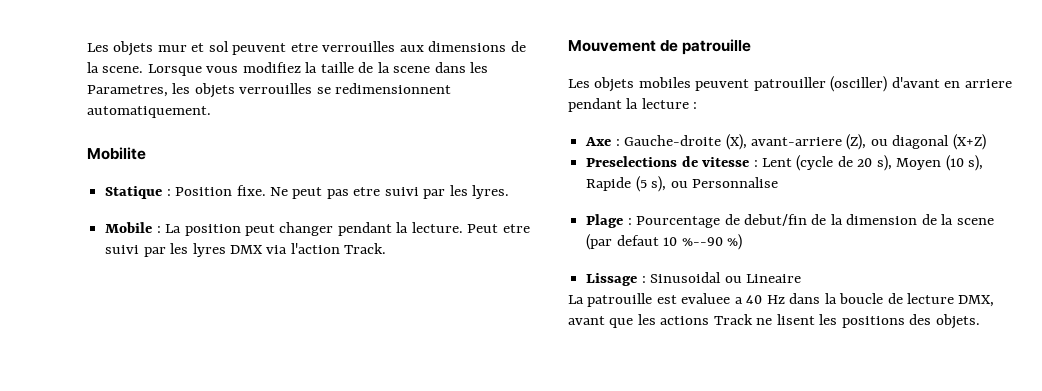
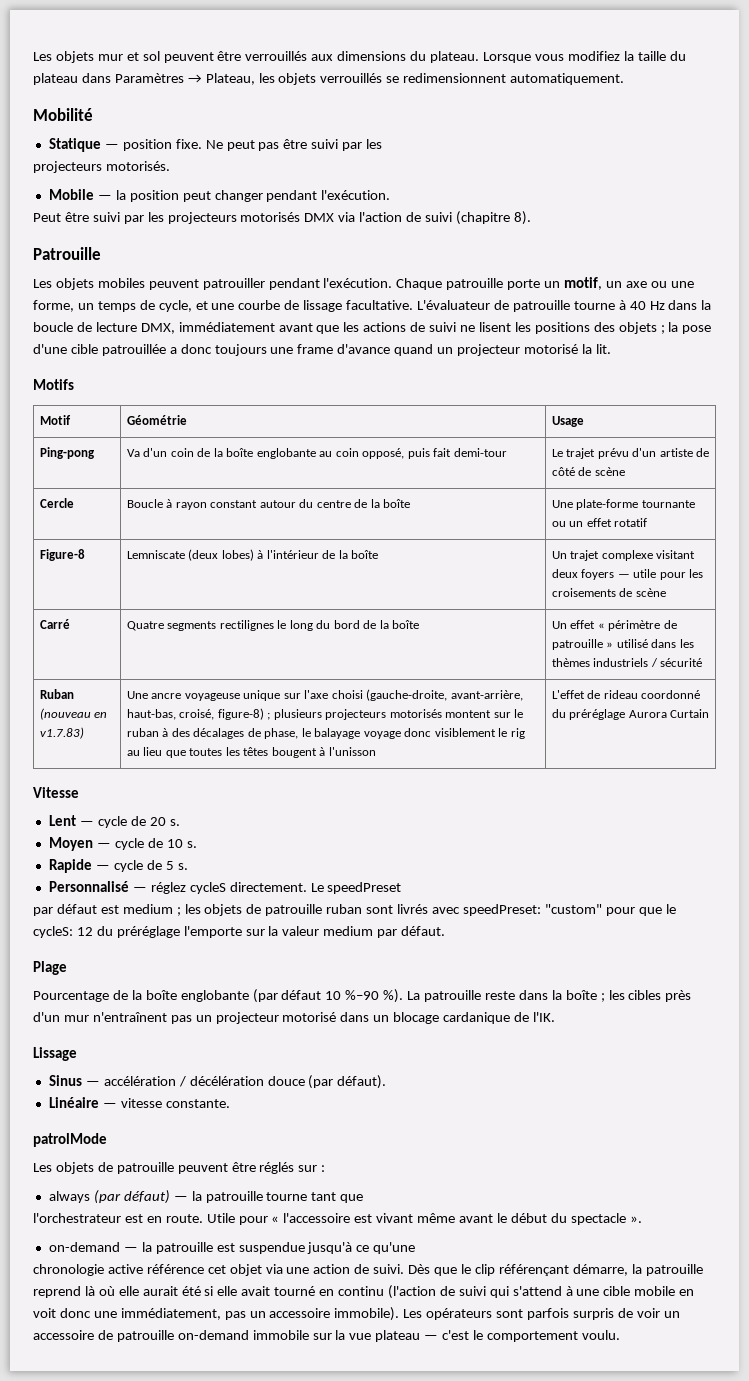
- Les objets mur et sol peuvent etre verrouilles aux dimensions de la scene.
+ Les objets mur et sol peuvent être verrouillés aux dimensions du plateau.
- Lorsque vous modifiez la taille de la scene dans les Parametres, les objets verrouilles se redimensionnent automatiquement.
+ Lorsque vous modifiez la taille du plateau dans Paramètres → Plateau, les objets verrouillés se redimensionnent automatiquement.
- Mobilite
+ Mobilité
- Statique : Position fixe.
+ Statique — position fixe.
- Ne peut pas etre suivi par les lyres.
+ Ne peut pas être suivi par les
+ projecteurs motorisés.
- Mobile : La position peut changer pendant la lecture. Peut etre suivi par les lyres DMX via l'action Track.
- Mouvement de patrouille
+ Mobile — la position peut changer pendant l'exécution.
+ Peut être suivi par les projecteurs motorisés DMX via l'action de suivi (chapitre 8).
+ Patrouille
- Les objets mobiles peuvent patrouiller (osciller) d'avant en arriere pendant la lecture :
- Axe : Gauche-droite (X), avant-arriere (Z), ou diagonal (X+Z)
- Preselections de vitesse : Lent (cycle de 20 s), Moyen (10 s), Rapide (5 s), ou Personnalise
- Plage : Pourcentage de debut/fin de la dimension de la scene (par defaut 10 %--90 %)
- Lissage : Sinusoidal ou Lineaire
- La patrouille est evaluee a 40 Hz dans la boucle de lecture DMX, avant que les actions Track ne lisent les positions des objets.
+ Les objets mobiles peuvent patrouiller pendant l'exécution. Chaque patrouille porte un motif, un axe ou une forme, un temps de cycle, et une courbe de lissage facultative. L'évaluateur de patrouille tourne à 40 Hz dans la boucle de lecture DMX, immédiatement avant que les actions de suivi ne lisent les positions des objets ; la pose d'une cible patrouillée a donc toujours une frame d'avance quand un projecteur motorisé la lit.
+ Motifs
+ Motif | Géométrie | Usage
+ Ping-pong | Va d'un coin de la boîte englobante au coin opposé, puis fait demi-tour | Le trajet prévu d'un artiste de côté de scène
+ Cercle | Boucle à rayon constant autour du centre de la boîte | Une plate-forme tournante ou un effet rotatif
+ Figure-8 | Lemniscate (deux lobes) à l'intérieur de la boîte | Un trajet complexe visitant deux foyers — utile pour les croisements de scène
+ Carré | Quatre segments rectilignes le long du bord de la boîte | Un effet « périmètre de patrouille » utilisé dans les thèmes industriels / sécurité
+ Ruban (nouveau en v1.7.83) | Une ancre voyageuse unique sur l'axe choisi (gauche-droite, avant-arrière, haut-bas, croisé, figure-8) ; plusieurs projecteurs motorisés montent sur le ruban à des décalages de phase, le balayage voyage donc visiblement le rig au lieu que toutes les têtes bougent à l'unisson | L'effet de rideau coordonné du préréglage Aurora Curtain
+ Vitesse
+ Lent — cycle de 20 s.
+ Moyen — cycle de 10 s.
+ Rapide — cycle de 5 s.
+ Personnalisé — réglez cycleS directement. Le speedPreset
+ par défaut est medium ; les objets de patrouille ruban sont livrés avec speedPreset: "custom" pour que le cycleS: 12 du préréglage l'emporte sur la valeur medium par défaut.
+ Plage
+ Pourcentage de la boîte englobante (par défaut 10 %–90 %). La patrouille reste dans la boîte ; les cibles près d'un mur n'entraînent pas un projecteur motorisé dans un blocage cardanique de l'IK.
+ Lissage
+ Sinus — accélération / décélération douce (par défaut).
+ Linéaire — vitesse constante.
+ patrolMode
+ Les objets de patrouille peuvent être réglés sur :
+ always (par défaut) — la patrouille tourne tant que
+ l'orchestrateur est en route. Utile pour « l'accessoire est vivant même avant le début du spectacle ».
+ on-demand — la patrouille est suspendue jusqu'à ce qu'une
+ chronologie active référence cet objet via une action de suivi. Dès que le clip référençant démarre, la patrouille reprend là où elle aurait été si elle avait tourné en continu (l'action de suivi qui s'attend à une cible mobile en voit donc une immédiatement, pas un accessoire immobile). Les opérateurs sont parfois surpris de voir un accessoire de patrouille on-demand immobile sur la vue plateau — c'est le comportement voulu.

